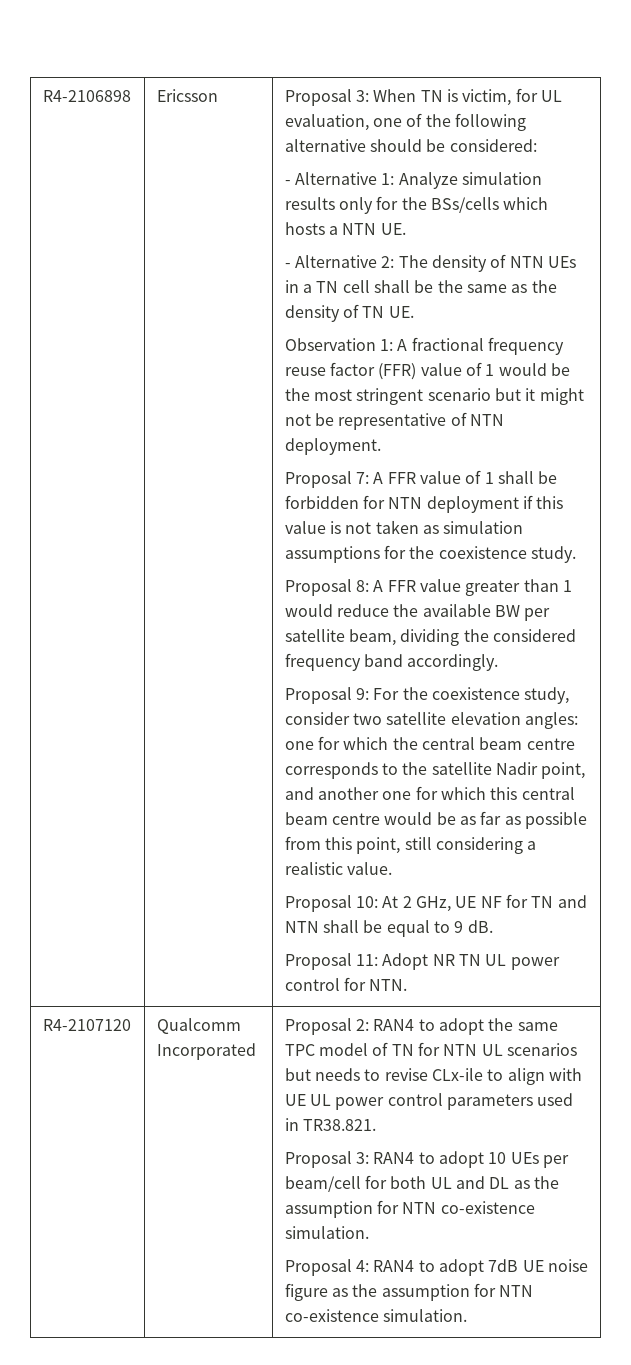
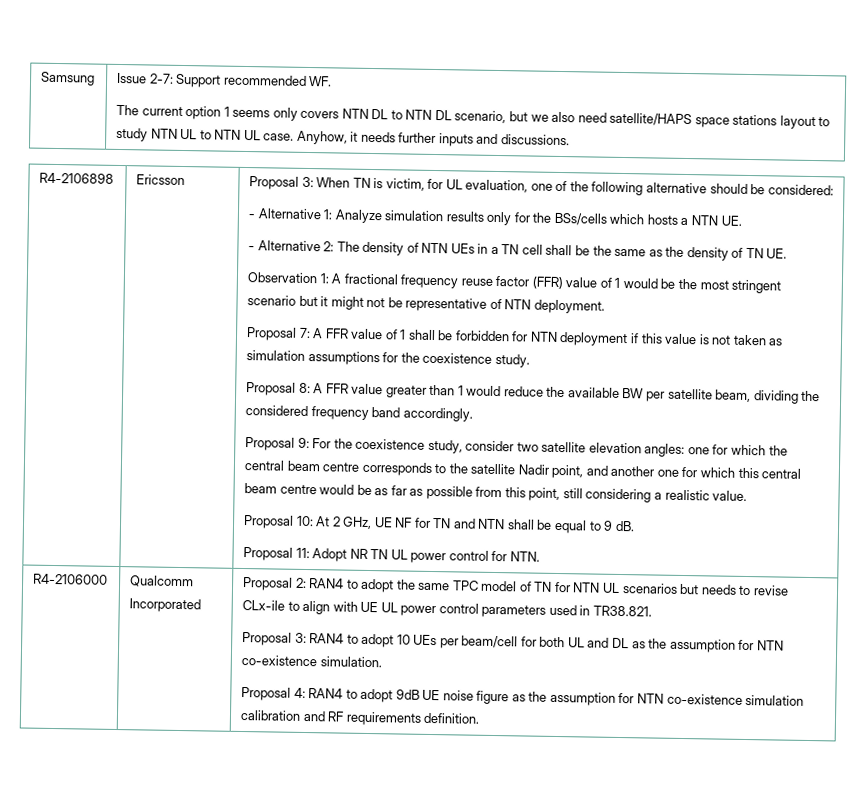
+ Samsung | Issue 2-7: Support recommended WF.
+ The current option 1 seems only covers NTN DL to NTN DL scenario, but we also need satellite/HAPS space stations layout to study NTN UL to NTN UL case. Anyhow, it needs further inputs and discussions.
- R4-2107120
+ R4-2106000
- Proposal 4: RAN4 to adopt 7dB UE noise figure as the assumption for NTN co-existence simulation.
+ Proposal 4: RAN4 to adopt 9dB UE noise figure as the assumption for NTN co-existence simulation calibration and RF requirements definition.

